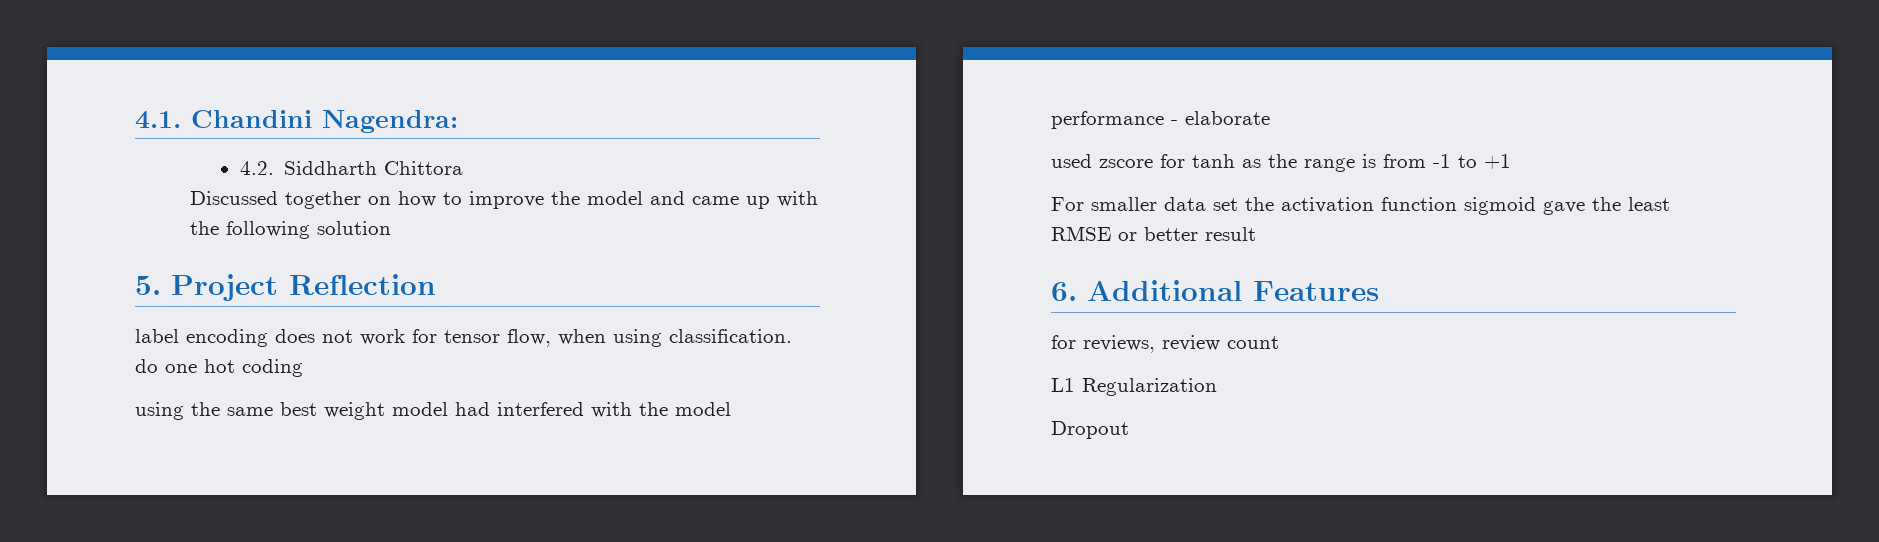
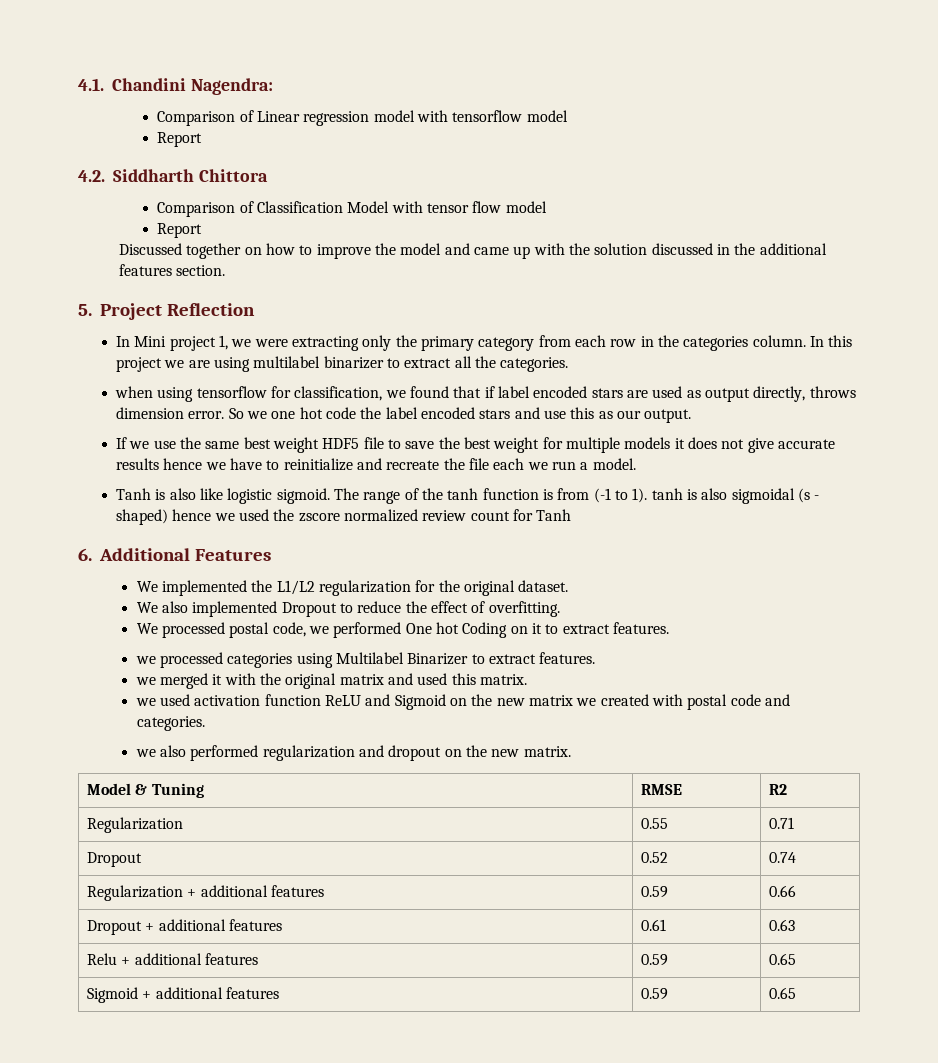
+ Comparison of Linear regression model with tensorflow model
+ Report
  4.2. Siddharth Chittora
+ Comparison of Classification Model with tensor flow model
+ Report
- Discussed together on how to improve the model and came up with the following solution
+ Discussed together on how to improve the model and came up with the solution discussed in the additional features section.
  5. Project Reflection
- label encoding does not work for tensor flow, when using classification. do one hot coding
- using the same best weight model had interfered with the model performance - elaborate
- used zscore for tanh as the range is from -1 to +1
- For smaller data set the activation function sigmoid gave the least RMSE or better result
+ In Mini project 1, we were extracting only the primary category from each row in the categories column. In this project we are using multilabel binarizer to extract all the categories.
+ when using tensorflow for classification, we found that if label encoded stars are used as output directly, throws dimension error. So we one hot code the label encoded stars and use this as our output.
+ If we use the same best weight HDF5 file to save the best weight for multiple models it does not give accurate results hence we have to reinitialize and recreate the file each we run a model.
+ Tanh is also like logistic sigmoid. The range of the tanh function is from (-1 to 1). tanh is also sigmoidal (s - shaped) hence we used the zscore normalized review count for Tanh
  6. Additional Features
- for reviews, review count
- L1 Regularization
- Dropout
+ We implemented the L1/L2 regularization for the original dataset.
+ We also implemented Dropout to reduce the effect of overfitting.
+ We processed postal code, we performed One hot Coding on it to extract features.
+ we processed categories using Multilabel Binarizer to extract features.
+ we merged it with the original matrix and used this matrix.
+ we used activation function ReLU and Sigmoid on the new matrix we created with postal code and categories.
+ we also performed regularization and dropout on the new matrix.
+ Model & Tuning | RMSE | R2
+ Regularization | 0.55 | 0.71
+ Dropout | 0.52 | 0.74
+ Regularization + additional features | 0.59 | 0.66
+ Dropout + additional features | 0.61 | 0.63
+ Relu + additional features | 0.59 | 0.65
+ Sigmoid + additional features | 0.59 | 0.65

